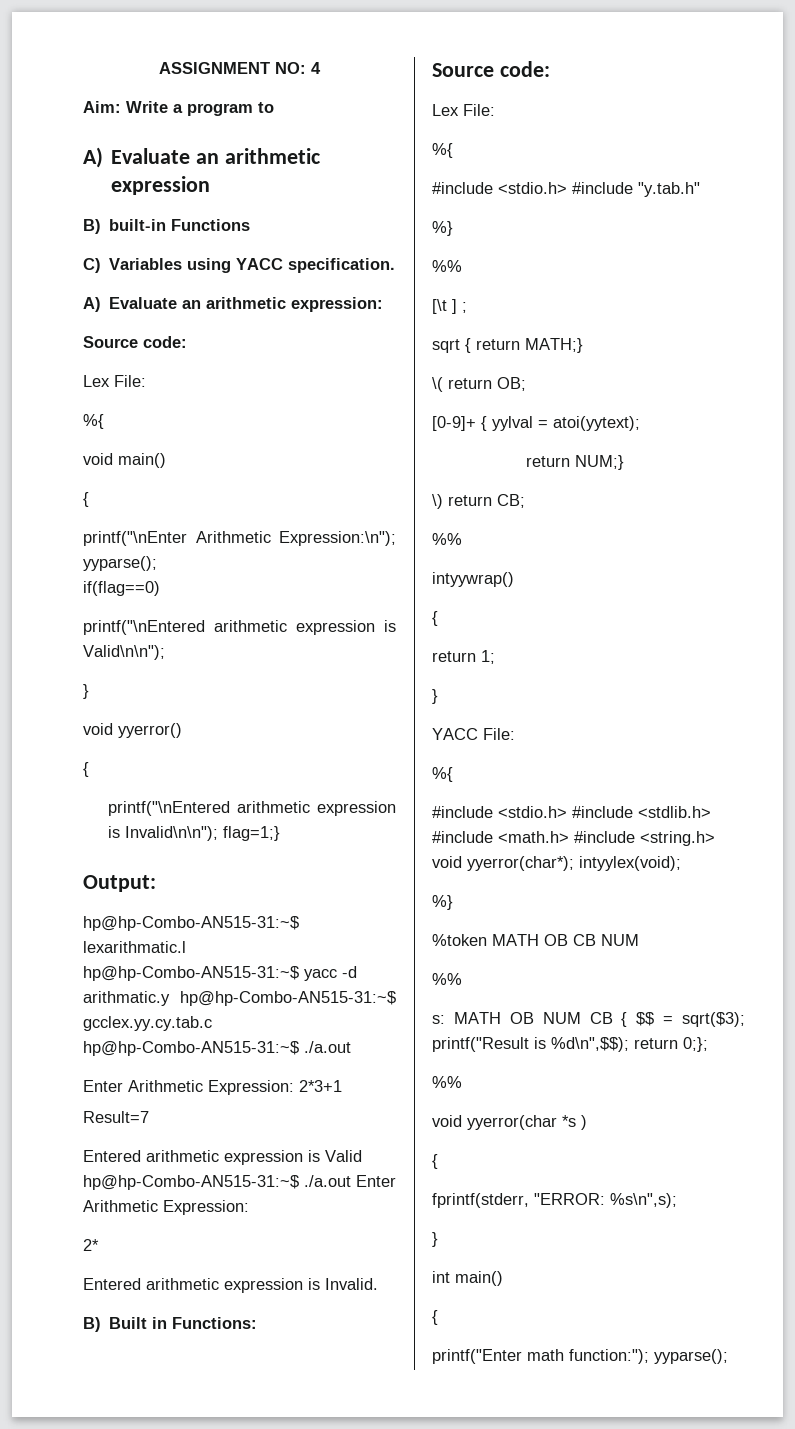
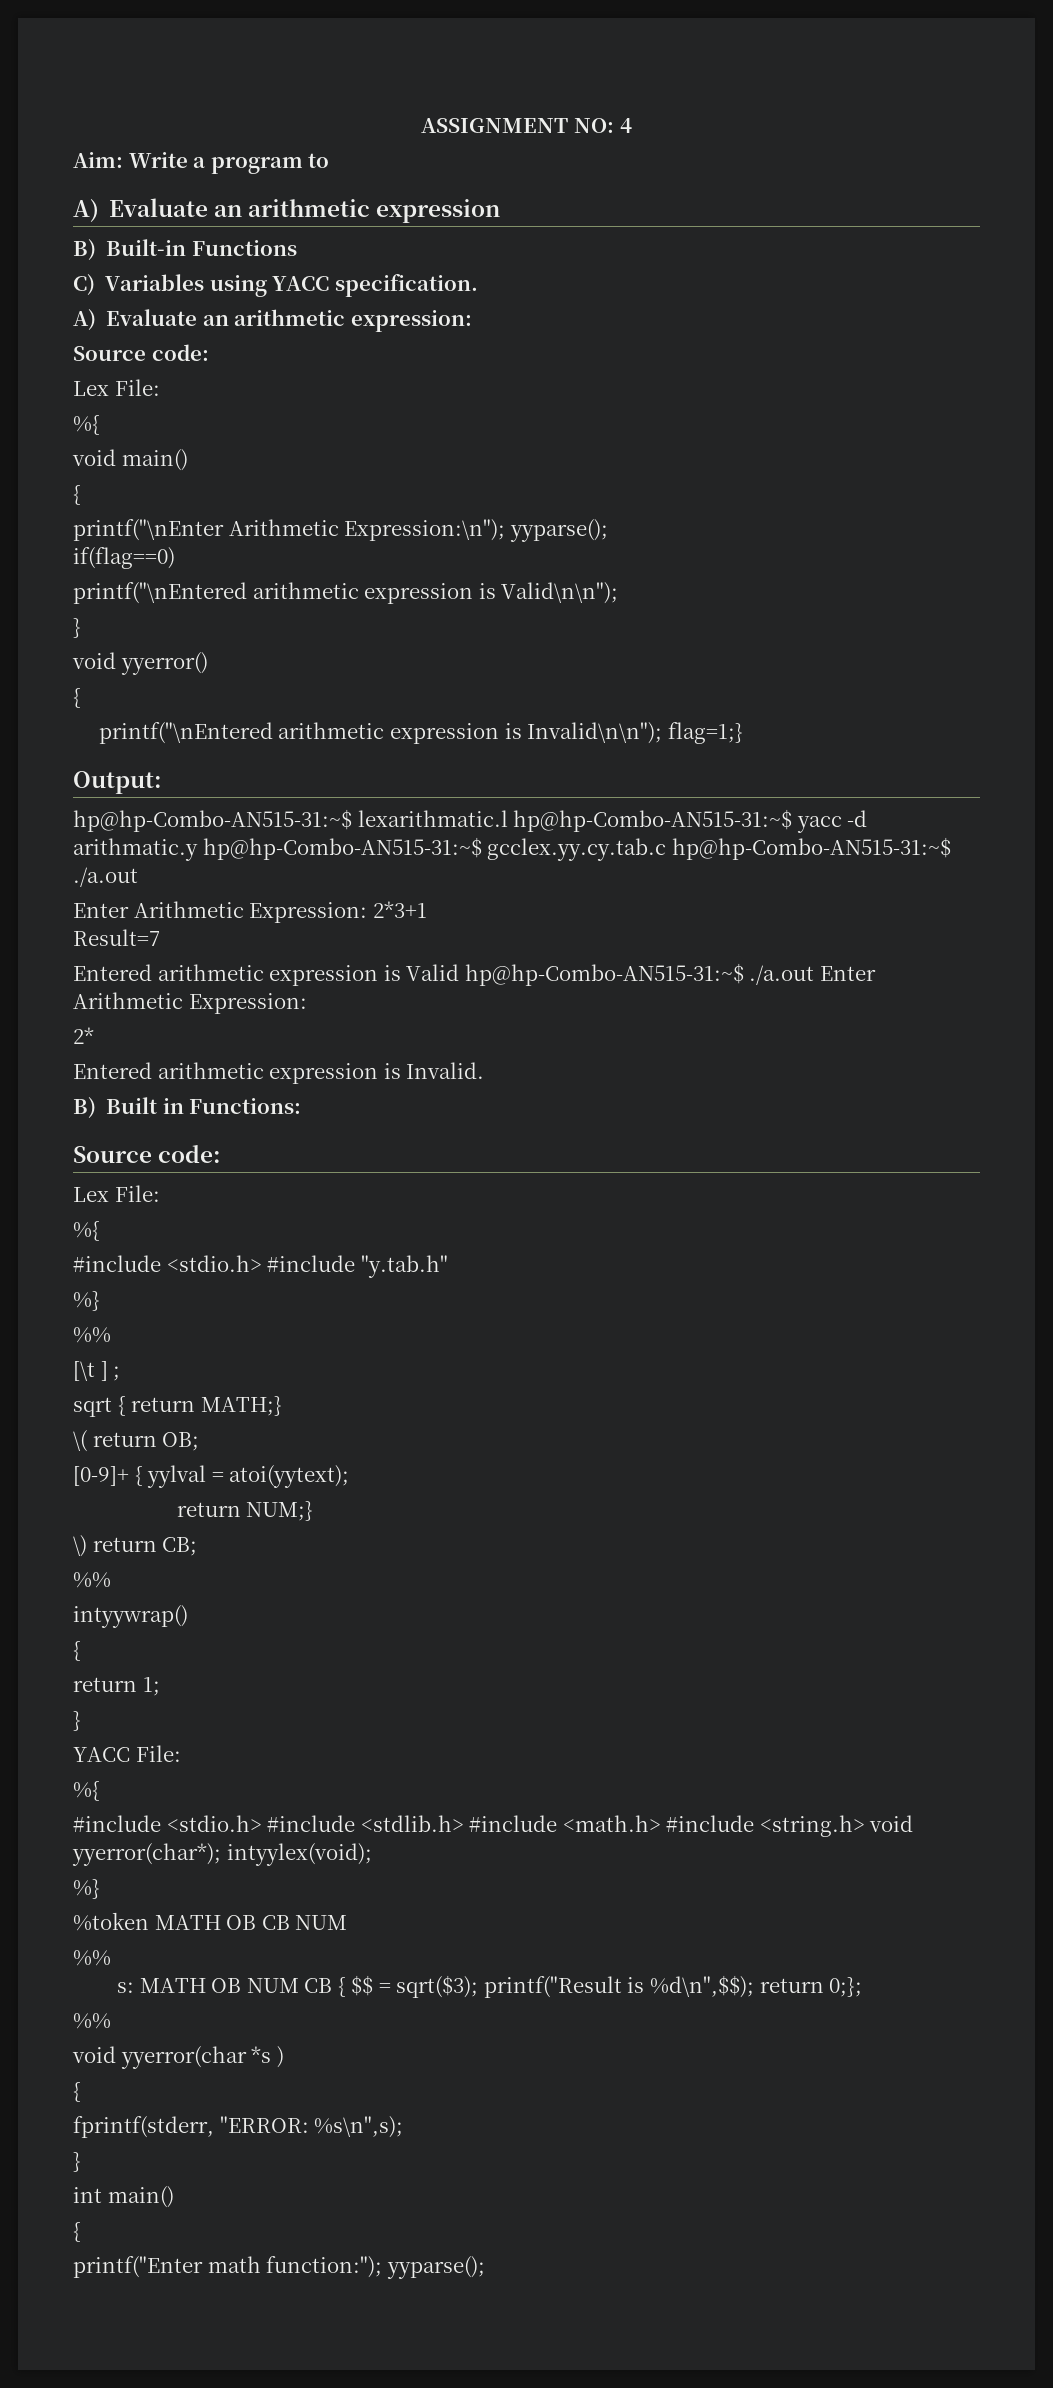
- B) built-in Functions
+ B) Built-in Functions

